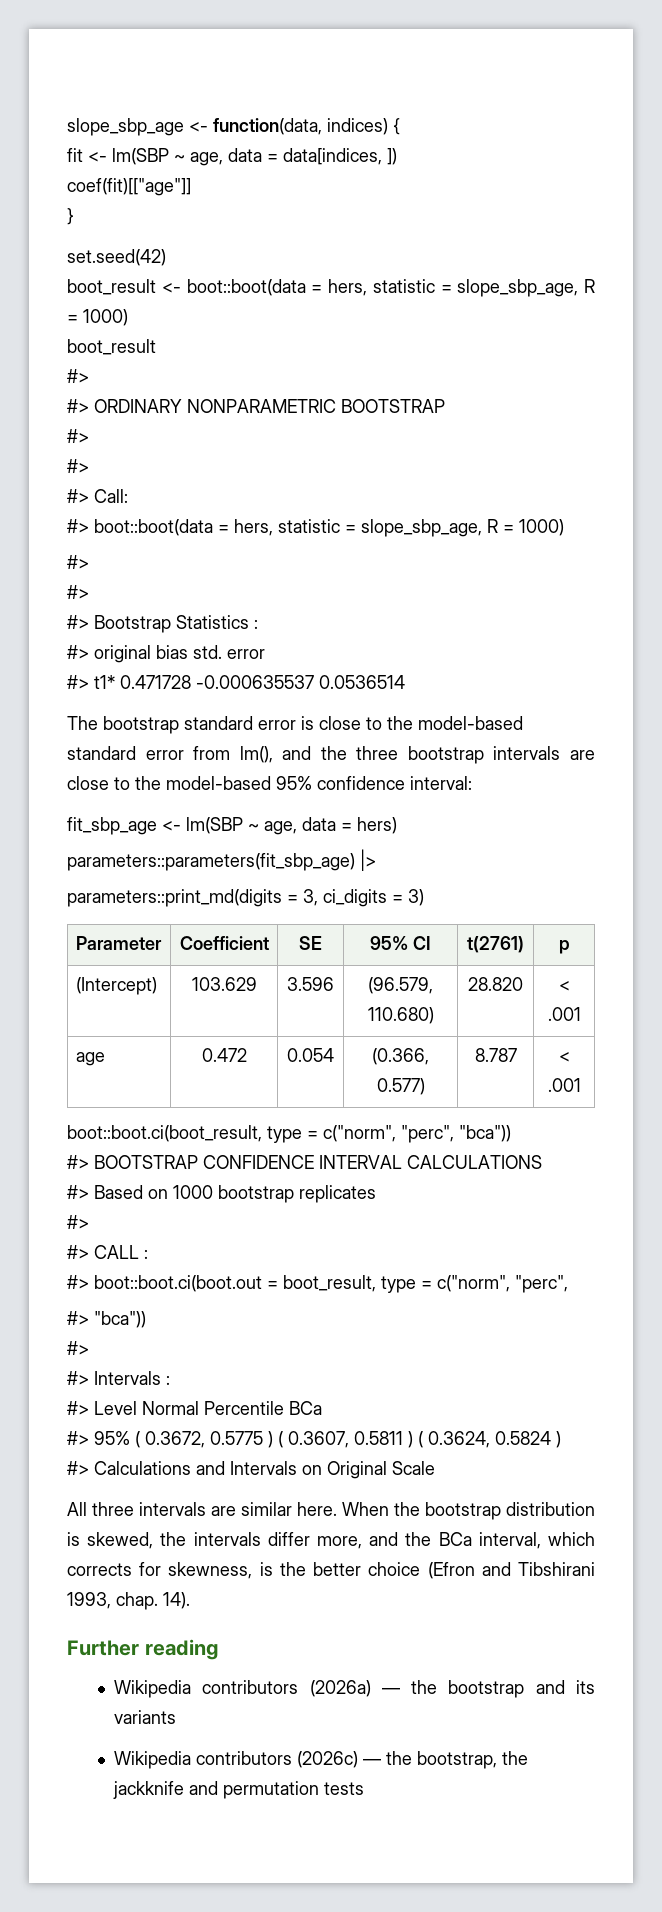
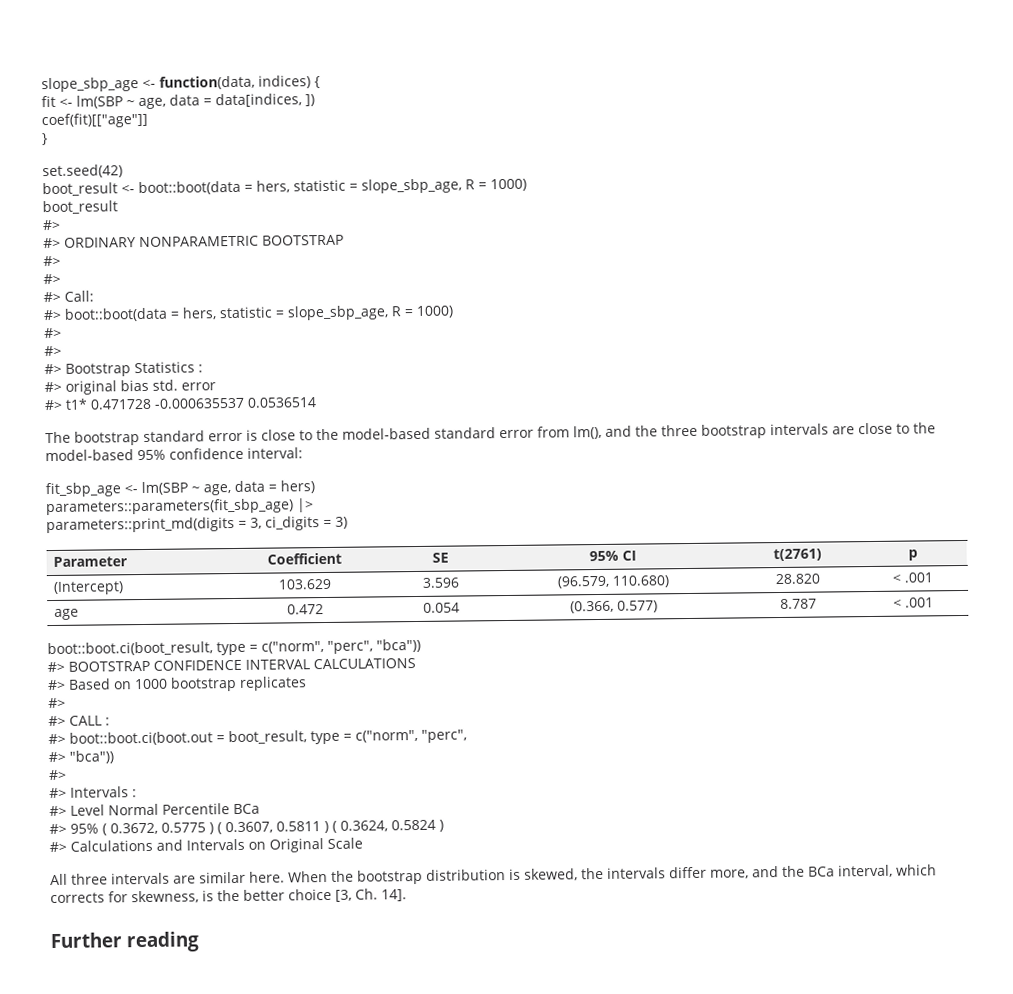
- When the bootstrap distribution is skewed, the intervals differ more, and the BCa interval, which corrects for skewness, is the better choice (Efron and Tibshirani 1993, chap. 14).
+ When the bootstrap distribution is skewed, the intervals differ more, and the BCa interval, which corrects for skewness, is the better choice [3, Ch. 14].
  Further reading
- Wikipedia contributors (2026a) — the bootstrap and its variants
- Wikipedia contributors (2026c) — the bootstrap, the jackknife and permutation tests

